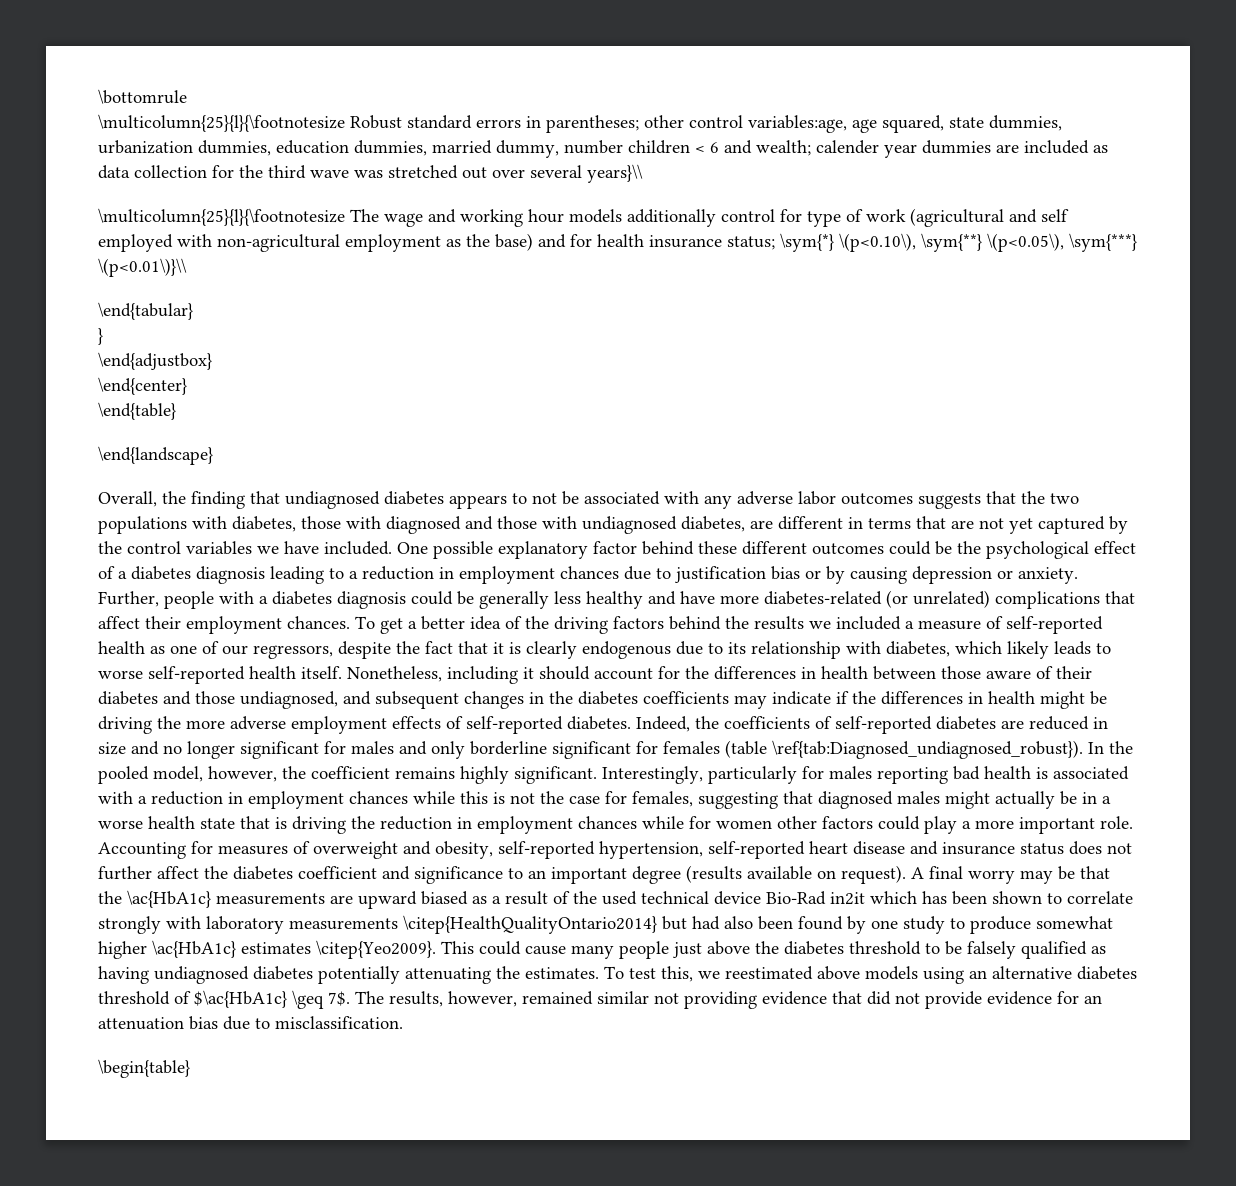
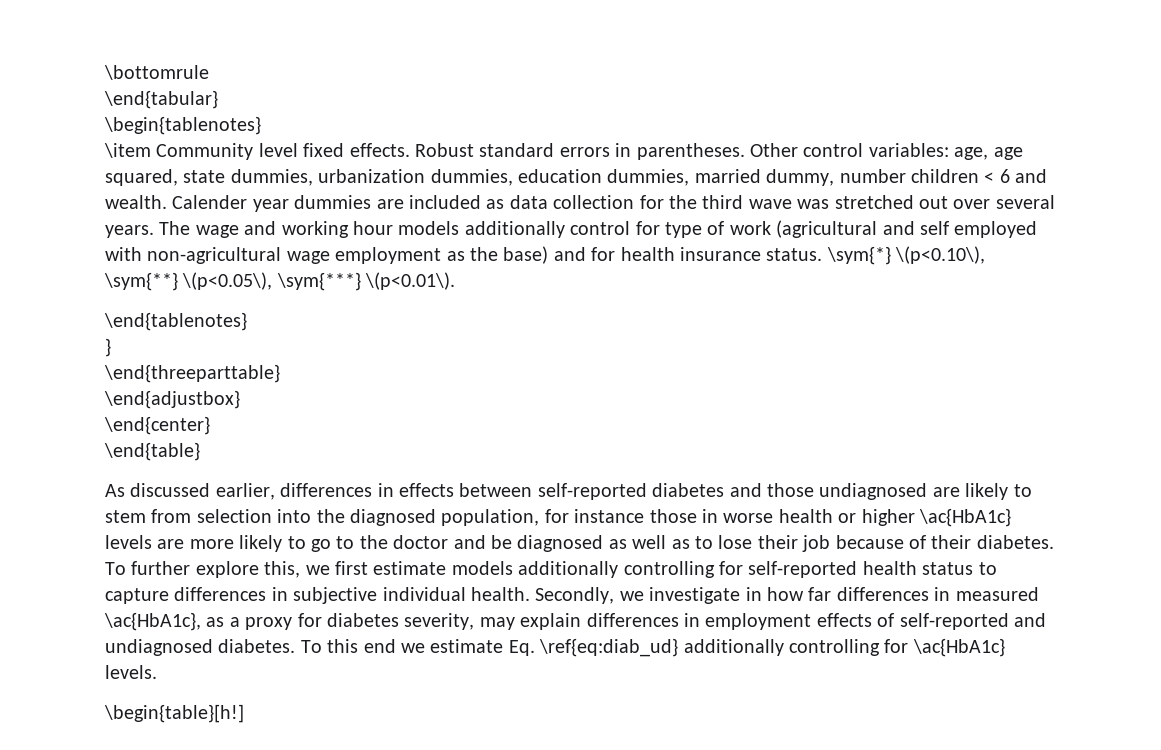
- \multicolumn{25}{l}{\footnotesize Robust standard errors in parentheses; other control variables:age, age squared, state dummies, urbanization dummies, education dummies, married dummy, number children < 6 and wealth; calender year dummies are included as data collection for the third wave was stretched out over several years}\\
- \multicolumn{25}{l}{\footnotesize The wage and working hour models additionally control for type of work (agricultural and self employed with non-agricultural employment as the base) and for health insurance status;
+ \end{tabular}
+ \begin{tablenotes}
+ \item Community level fixed effects. Robust standard errors in parentheses. Other control variables: age, age squared, state dummies, urbanization dummies, education dummies, married dummy, number children < 6 and wealth. Calender year dummies are included as data collection for the third wave was stretched out over several years. The wage and working hour models additionally control for type of work (agricultural and self employed with non-agricultural wage employment as the base) and for health insurance status.
- \sym{*} \(p<0.10\), \sym{**} \(p<0.05\), \sym{***} \(p<0.01\)}\\
- \end{tabular}
+ \sym{*} \(p<0.10\), \sym{**} \(p<0.05\), \sym{***} \(p<0.01\).
+ \end{tablenotes}
+ \end{threeparttable}
- \end{landscape}
- Overall, the finding that undiagnosed diabetes appears to not be associated with any adverse labor outcomes suggests that the two populations with diabetes, those with diagnosed and those with undiagnosed diabetes, are different in terms that are not yet captured by the control variables we have included. One possible explanatory factor behind these different outcomes could be the psychological effect of a diabetes diagnosis leading to a reduction in employment chances due to justification bias or by causing depression or anxiety. Further, people with a diabetes diagnosis could be generally less healthy and have more diabetes-related (or unrelated) complications that affect their employment chances. To get a better idea of the driving factors behind the results we included a measure of self-reported health as one of our regressors, despite the fact that it is clearly endogenous due to its relationship with diabetes, which likely leads to worse self-reported health itself. Nonetheless, including it should account for the differences in health between those aware of their diabetes and those undiagnosed, and subsequent changes in the diabetes coefficients may indicate if the differences in health might be driving the more adverse employment effects of self-reported diabetes. Indeed, the coefficients of self-reported diabetes are reduced in size and no longer significant for males and only borderline significant for females (table \ref{tab:Diagnosed_undiagnosed_robust}). In the pooled model, however, the coefficient remains highly significant. Interestingly, particularly for males reporting bad health is associated with a reduction in employment chances while this is not the case for females, suggesting that diagnosed males might actually be in a worse health state that is driving the reduction in employment chances while for women other factors could play a more important role. Accounting for measures of overweight and obesity, self-reported hypertension, self-reported heart disease and insurance status does not further affect the diabetes coefficient and significance to an important degree (results available on request). A final worry may be that the \ac{HbA1c} measurements are upward biased as a result of the used technical device Bio-Rad in2it which has been shown to correlate strongly with laboratory measurements \citep{HealthQualityOntario2014} but had also been found by one study to produce somewhat higher \ac{HbA1c} estimates \citep{Yeo2009}. This could cause many people just above the diabetes threshold to be falsely qualified as having undiagnosed diabetes potentially attenuating the estimates. To test this, we reestimated above models using an alternative diabetes threshold of $\ac{HbA1c} \geq 7$. The results, however, remained similar not providing evidence that did not provide evidence for an attenuation bias due to misclassification.
- \begin{table}
+ As discussed earlier, differences in effects between self-reported diabetes and those undiagnosed are likely to stem from selection into the diagnosed population, for instance those in worse health or higher \ac{HbA1c} levels are more likely to go to the doctor and be diagnosed as well as to lose their job because of their diabetes. To further explore this, we first estimate models additionally controlling for self-reported health status to capture differences in subjective individual health. Secondly, we investigate in how far differences in measured \ac{HbA1c}, as a proxy for diabetes severity, may explain differences in employment effects of self-reported and undiagnosed diabetes. To this end we estimate Eq. \ref{eq:diab_ud} additionally controlling for \ac{HbA1c} levels.
+ \begin{table}[h!]

